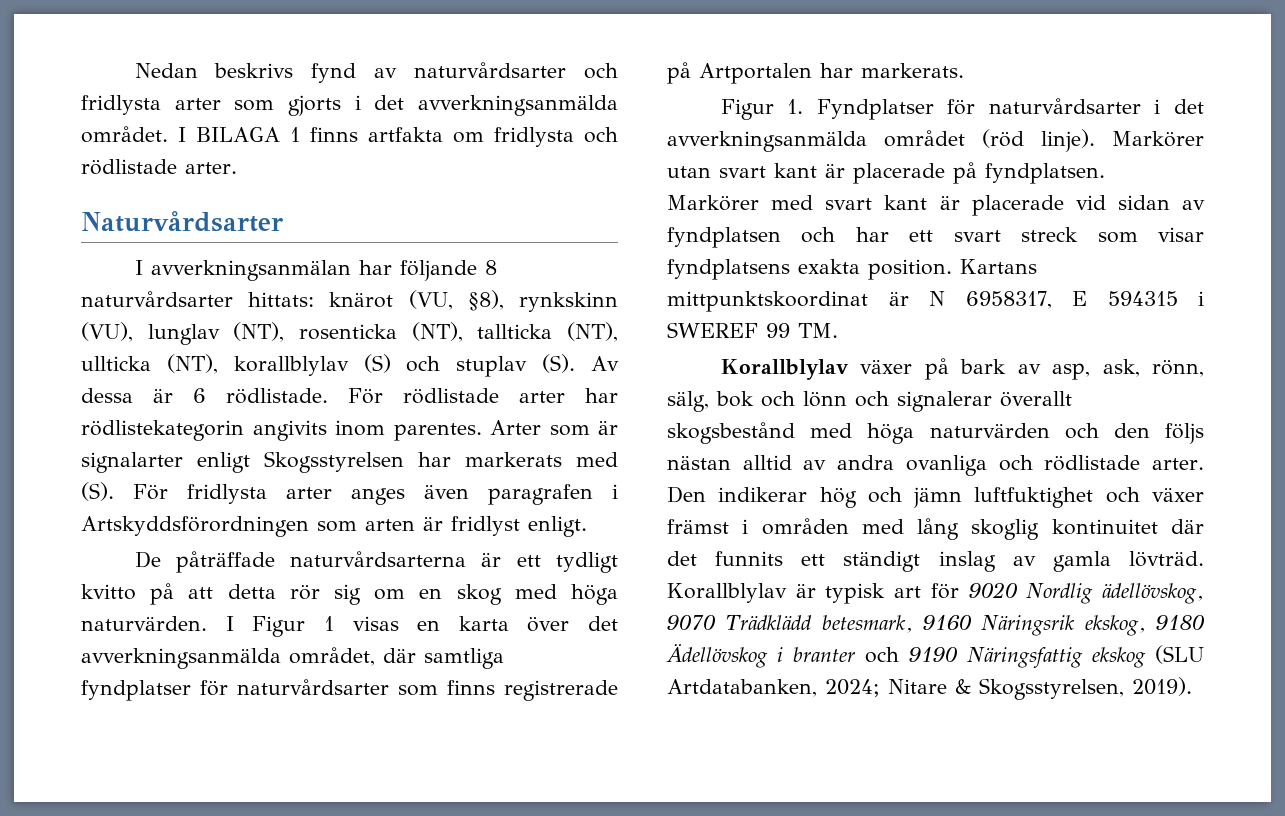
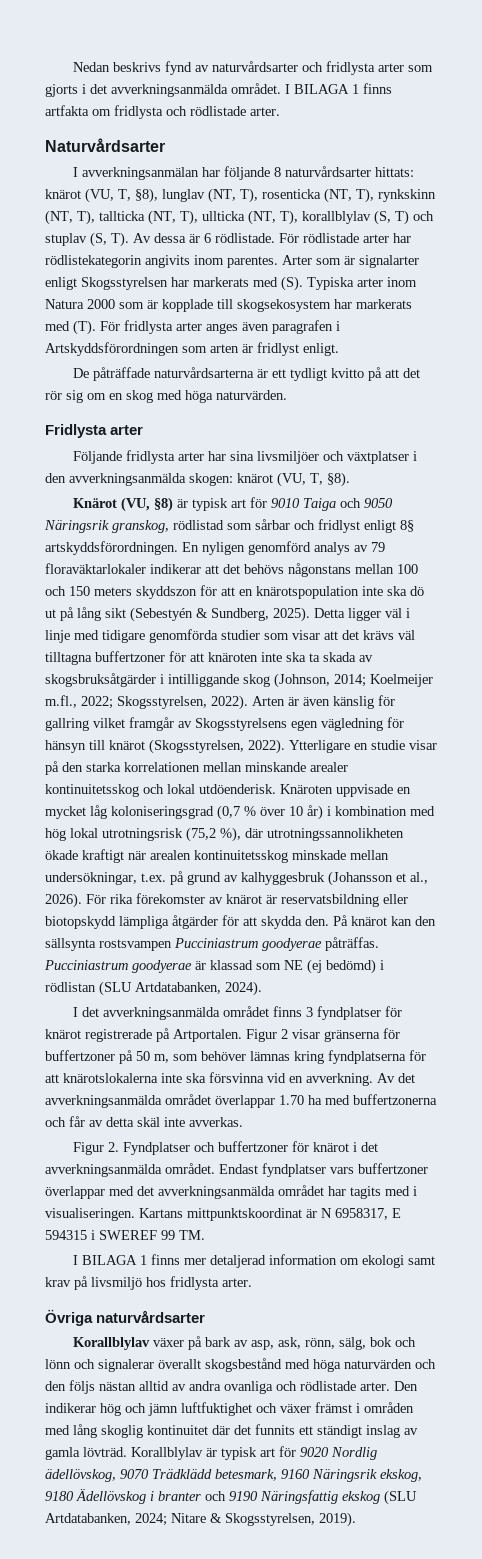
- I avverkningsanmälan har följande 8 naturvårdsarter hittats: knärot (VU, §8), rynkskinn (VU), lunglav (NT), rosenticka (NT), tallticka (NT), ullticka (NT), korallblylav (S) och stuplav (S). Av dessa är 6 rödlistade.
+ I avverkningsanmälan har följande 8 naturvårdsarter hittats: knärot (VU, T, §8), lunglav (NT, T), rosenticka (NT, T), rynkskinn (NT, T), tallticka (NT, T), ullticka (NT, T), korallblylav (S, T) och stuplav (S, T). Av dessa är 6 rödlistade.
- Arter som är signalarter enligt Skogsstyrelsen har markerats med (S). För fridlysta arter anges även paragrafen i Artskyddsförordningen som arten är fridlyst enligt.
+ Arter som är signalarter enligt Skogsstyrelsen har markerats med (S). Typiska arter inom Natura 2000 som är kopplade till skogsekosystem har markerats med (T). För fridlysta arter anges även paragrafen i Artskyddsförordningen som arten är fridlyst enligt.
- De påträffade naturvårdsarterna är ett tydligt kvitto på att detta rör sig om en skog med höga naturvärden. I Figur 1 visas en karta över det avverkningsanmälda området, där samtliga fyndplatser för naturvårdsarter som finns registrerade på Artportalen har markerats.
- Figur 1. Fyndplatser för naturvårdsarter i det avverkningsanmälda området (röd linje). Markörer utan svart kant är placerade på fyndplatsen. Markörer med svart kant är placerade vid sidan av fyndplatsen och har ett svart streck som visar fyndplatsens exakta position.
+ De påträffade naturvårdsarterna är ett tydligt kvitto på att det rör sig om en skog med höga naturvärden.
+ Fridlysta arter
+ Följande fridlysta arter har sina livsmiljöer och växtplatser i den avverkningsanmälda skogen: knärot (VU, T, §8).
+ Knärot (VU, §8) är typisk art för 9010 Taiga och 9050 Näringsrik granskog, rödlistad som sårbar och fridlyst enligt 8§ artskyddsförordningen. En nyligen genomförd analys av 79 floraväktarlokaler indikerar att det behövs någonstans mellan 100 och 150 meters skyddszon för att en knärotspopulation inte ska dö ut på lång sikt (Sebestyén & Sundberg, 2025). Detta ligger väl i linje med tidigare genomförda studier som visar att det krävs väl tilltagna buffertzoner för att knäroten inte ska ta skada av skogsbruksåtgärder i intilliggande skog (Johnson, 2014; Koelmeijer m.fl., 2022; Skogsstyrelsen, 2022). Arten är även känslig för gallring vilket framgår av Skogsstyrelsens egen vägledning för hänsyn till knärot (Skogsstyrelsen, 2022). Ytterligare en studie visar på den starka korrelationen mellan minskande arealer kontinuitetsskog och lokal utdöenderisk. Knäroten uppvisade en mycket låg koloniseringsgrad (0,7 % över 10 år) i kombination med hög lokal utrotningsrisk (75,2 %), där utrotningssannolikheten ökade kraftigt när arealen kontinuitetsskog minskade mellan undersökningar, t.ex. på grund av kalhyggesbruk (Johansson et al., 2026). För rika förekomster av knärot är reservatsbildning eller biotopskydd lämpliga åtgärder för att skydda den. På knärot kan den sällsynta rostsvampen Pucciniastrum goodyerae påträffas. Pucciniastrum goodyerae är klassad som NE (ej bedömd) i rödlistan (SLU Artdatabanken, 2024).
+ I det avverkningsanmälda området finns 3 fyndplatser för knärot registrerade på Artportalen. Figur 2 visar gränserna för buffertzoner på 50 m, som behöver lämnas kring fyndplatserna för att knärotslokalerna inte ska försvinna vid en avverkning. Av det avverkningsanmälda området överlappar 1.70 ha med buffertzonerna och får av detta skäl inte avverkas.
+ Figur 2. Fyndplatser och buffertzoner för knärot i det avverkningsanmälda området. Endast fyndplatser vars buffertzoner överlappar med det avverkningsanmälda området har tagits med i visualiseringen.
+ I BILAGA 1 finns mer detaljerad information om ekologi samt krav på livsmiljö hos fridlysta arter.
+ Övriga naturvårdsarter

